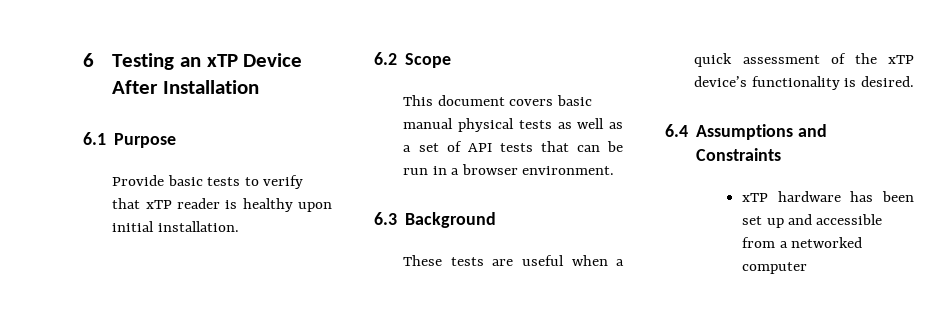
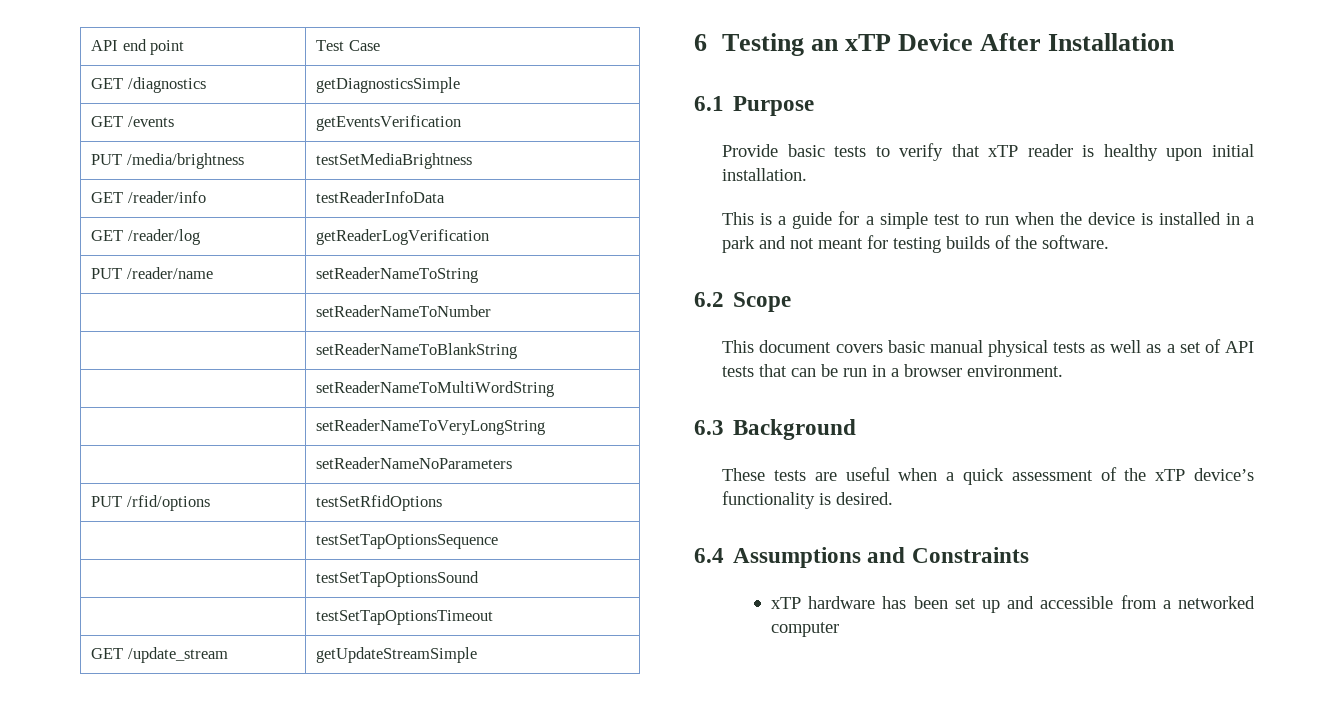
+ API end point | Test Case
+ GET /diagnostics | getDiagnosticsSimple
+ GET /events | getEventsVerification
+ PUT /media/brightness | testSetMediaBrightness
+ GET /reader/info | testReaderInfoData
+ GET /reader/log | getReaderLogVerification
+ PUT /reader/name | setReaderNameToString
+ | setReaderNameToNumber
+ | setReaderNameToBlankString
+ | setReaderNameToMultiWordString
+ | setReaderNameToVeryLongString
+ | setReaderNameNoParameters
+ PUT /rfid/options | testSetRfidOptions
+ | testSetTapOptionsSequence
+ | testSetTapOptionsSound
+ | testSetTapOptionsTimeout
+ GET /update_stream | getUpdateStreamSimple
+ This is a guide for a simple test to run when the device is installed in a park and not meant for testing builds of the software.

